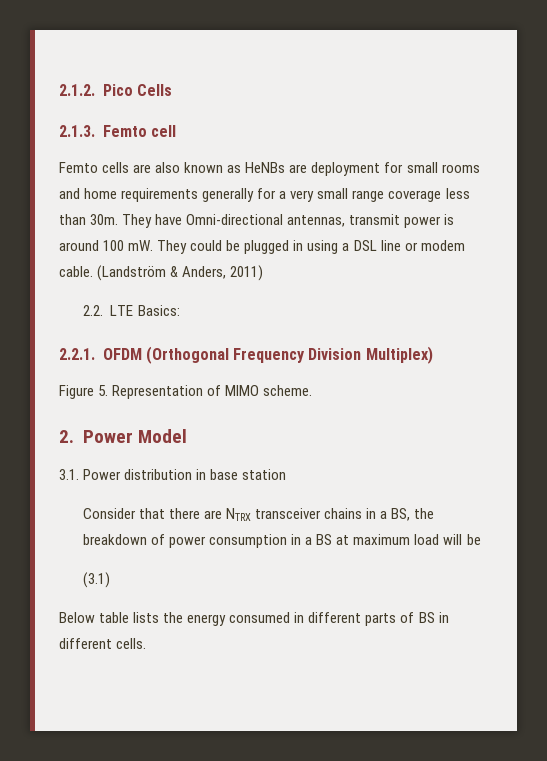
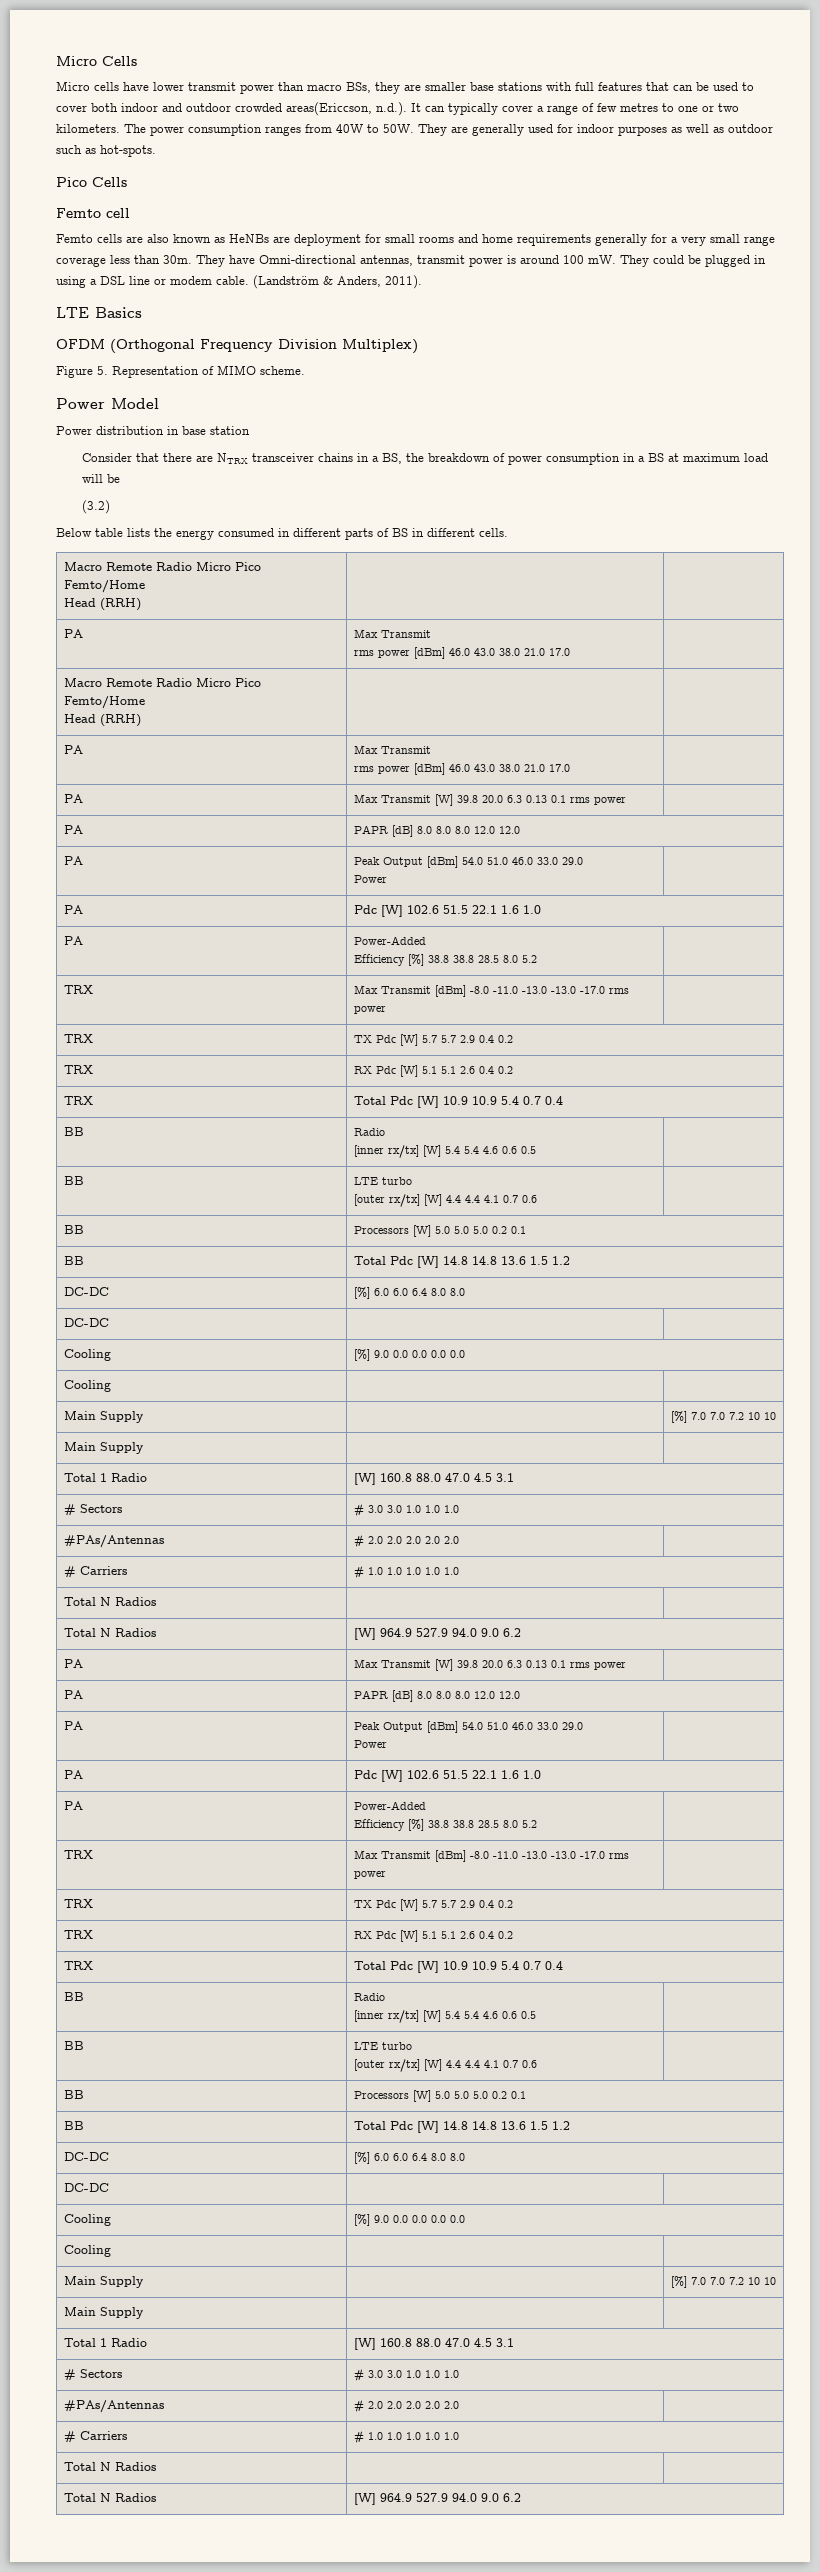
- 2.1.2. Pico Cells
+ Micro Cells
+ Micro cells have lower transmit power than macro BSs, they are smaller base stations with full features that can be used to cover both indoor and outdoor crowded areas(Ericcson, n.d.). It can typically cover a range of few metres to one or two kilometers. The power consumption ranges from 40W to 50W. They are generally used for indoor purposes as well as outdoor such as hot-spots.
+ Pico Cells
- 2.1.3. Femto cell
+ Femto cell
- (Landström & Anders, 2011)
- 2.2. LTE Basics:
- 2.2.1. OFDM (Orthogonal Frequency Division Multiplex)
+ (Landström & Anders, 2011).
+ LTE Basics
+ OFDM (Orthogonal Frequency Division Multiplex)
- 2. Power Model
+ Power Model
- 3.1. Power distribution in base station
+ Power distribution in base station
- (3.1)
+ (3.2)
  Below table lists the energy consumed in different parts of BS in different cells.
+ Macro Remote Radio Micro Pico Femto/Home
+ Head (RRH) | |
+ PA | Max Transmit
+ rms power [dBm] 46.0 43.0 38.0 21.0 17.0 |
+ Macro Remote Radio Micro Pico Femto/Home
+ Head (RRH) | |
+ PA | Max Transmit
+ rms power [dBm] 46.0 43.0 38.0 21.0 17.0 |
+ PA | Max Transmit [W] 39.8 20.0 6.3 0.13 0.1 rms power |
+ PA | PAPR [dB] 8.0 8.0 8.0 12.0 12.0
+ PA | Peak Output [dBm] 54.0 51.0 46.0 33.0 29.0
+ Power |
+ PA | Pdc [W] 102.6 51.5 22.1 1.6 1.0
+ PA | Power-Added
+ Efficiency [%] 38.8 38.8 28.5 8.0 5.2 |
+ TRX | Max Transmit [dBm] -8.0 -11.0 -13.0 -13.0 -17.0 rms power |
+ TRX | TX Pdc [W] 5.7 5.7 2.9 0.4 0.2
+ TRX | RX Pdc [W] 5.1 5.1 2.6 0.4 0.2
+ TRX | Total Pdc [W] 10.9 10.9 5.4 0.7 0.4
+ BB | Radio
+ [inner rx/tx] [W] 5.4 5.4 4.6 0.6 0.5 |
+ BB | LTE turbo
+ [outer rx/tx] [W] 4.4 4.4 4.1 0.7 0.6 |
+ BB | Processors [W] 5.0 5.0 5.0 0.2 0.1
+ BB | Total Pdc [W] 14.8 14.8 13.6 1.5 1.2
+ DC-DC | [%] 6.0 6.0 6.4 8.0 8.0
+ DC-DC | |
+ Cooling | [%] 9.0 0.0 0.0 0.0 0.0
+ Cooling | |
+ Main Supply | | [%] 7.0 7.0 7.2 10 10
+ Main Supply | |
+ Total 1 Radio | [W] 160.8 88.0 47.0 4.5 3.1
+ # Sectors | # 3.0 3.0 1.0 1.0 1.0
+ #PAs/Antennas | # 2.0 2.0 2.0 2.0 2.0 |
+ # Carriers | # 1.0 1.0 1.0 1.0 1.0
+ Total N Radios | |
+ Total N Radios | [W] 964.9 527.9 94.0 9.0 6.2
+ PA | Max Transmit [W] 39.8 20.0 6.3 0.13 0.1 rms power |
+ PA | PAPR [dB] 8.0 8.0 8.0 12.0 12.0
+ PA | Peak Output [dBm] 54.0 51.0 46.0 33.0 29.0
+ Power |
+ PA | Pdc [W] 102.6 51.5 22.1 1.6 1.0
+ PA | Power-Added
+ Efficiency [%] 38.8 38.8 28.5 8.0 5.2 |
+ TRX | Max Transmit [dBm] -8.0 -11.0 -13.0 -13.0 -17.0 rms power |
+ TRX | TX Pdc [W] 5.7 5.7 2.9 0.4 0.2
+ TRX | RX Pdc [W] 5.1 5.1 2.6 0.4 0.2
+ TRX | Total Pdc [W] 10.9 10.9 5.4 0.7 0.4
+ BB | Radio
+ [inner rx/tx] [W] 5.4 5.4 4.6 0.6 0.5 |
+ BB | LTE turbo
+ [outer rx/tx] [W] 4.4 4.4 4.1 0.7 0.6 |
+ BB | Processors [W] 5.0 5.0 5.0 0.2 0.1
+ BB | Total Pdc [W] 14.8 14.8 13.6 1.5 1.2
+ DC-DC | [%] 6.0 6.0 6.4 8.0 8.0
+ DC-DC | |
+ Cooling | [%] 9.0 0.0 0.0 0.0 0.0
+ Cooling | |
+ Main Supply | | [%] 7.0 7.0 7.2 10 10
+ Main Supply | |
+ Total 1 Radio | [W] 160.8 88.0 47.0 4.5 3.1
+ # Sectors | # 3.0 3.0 1.0 1.0 1.0
+ #PAs/Antennas | # 2.0 2.0 2.0 2.0 2.0 |
+ # Carriers | # 1.0 1.0 1.0 1.0 1.0
+ Total N Radios | |
+ Total N Radios | [W] 964.9 527.9 94.0 9.0 6.2

